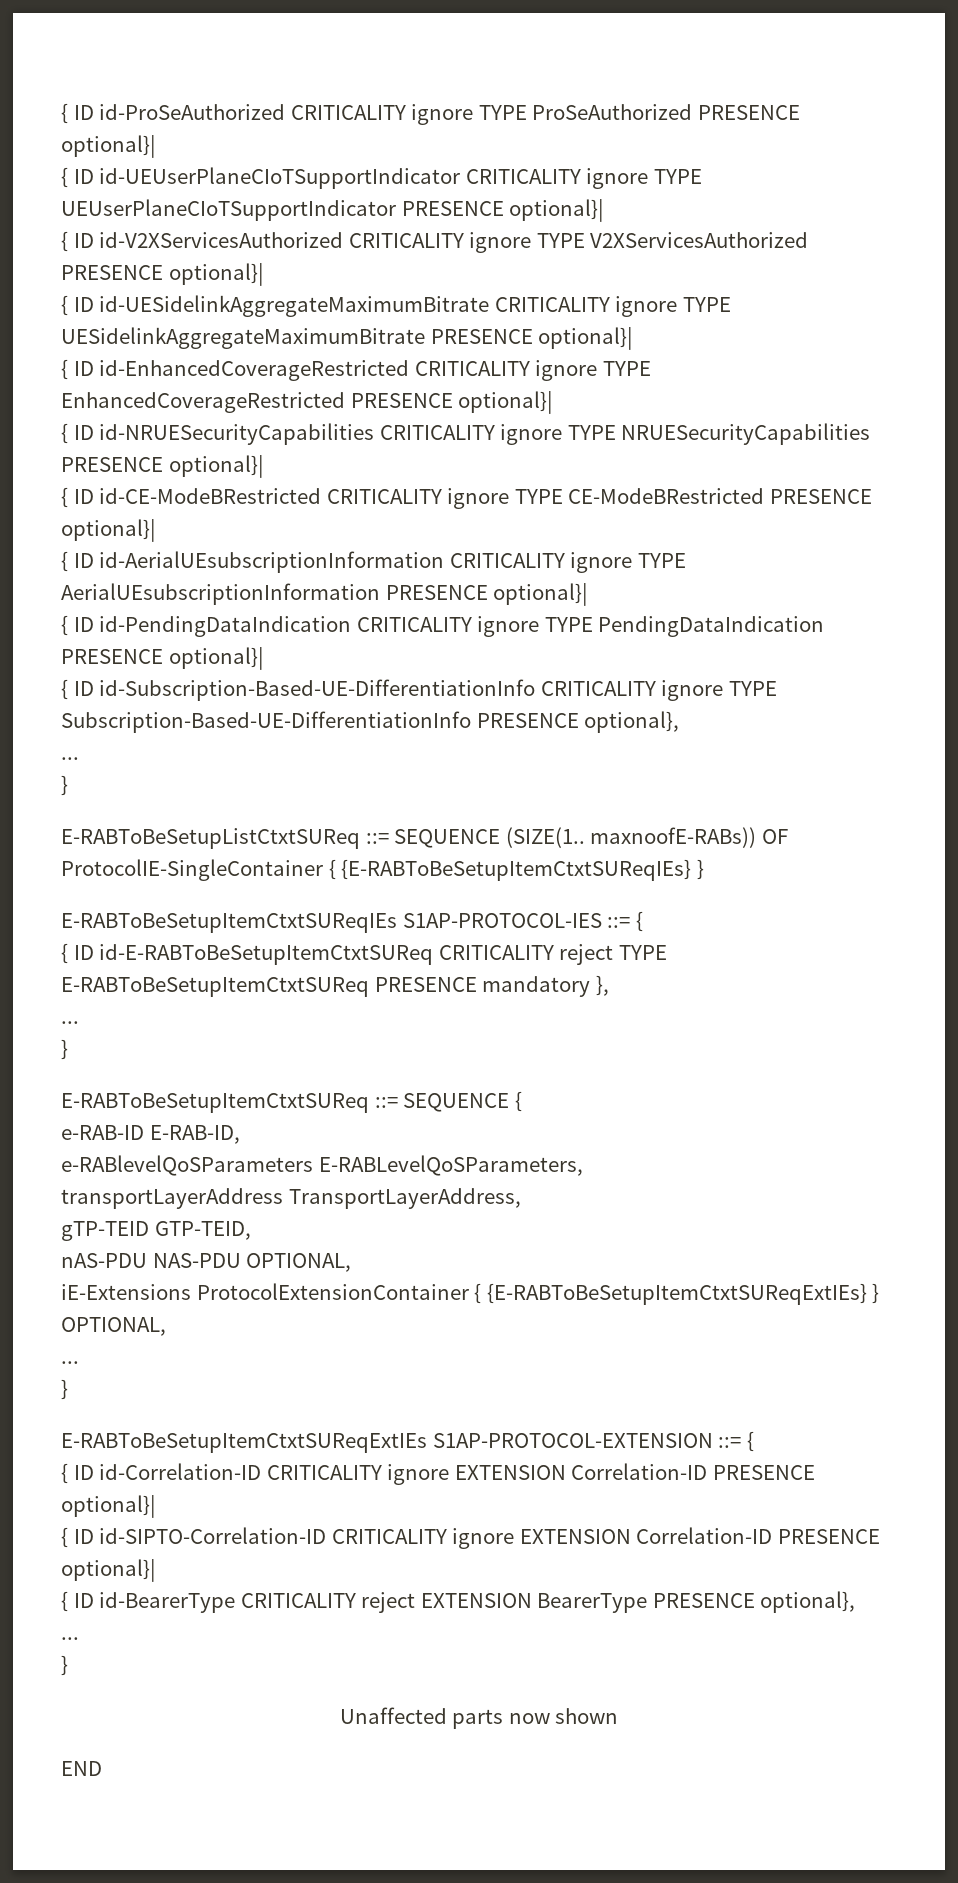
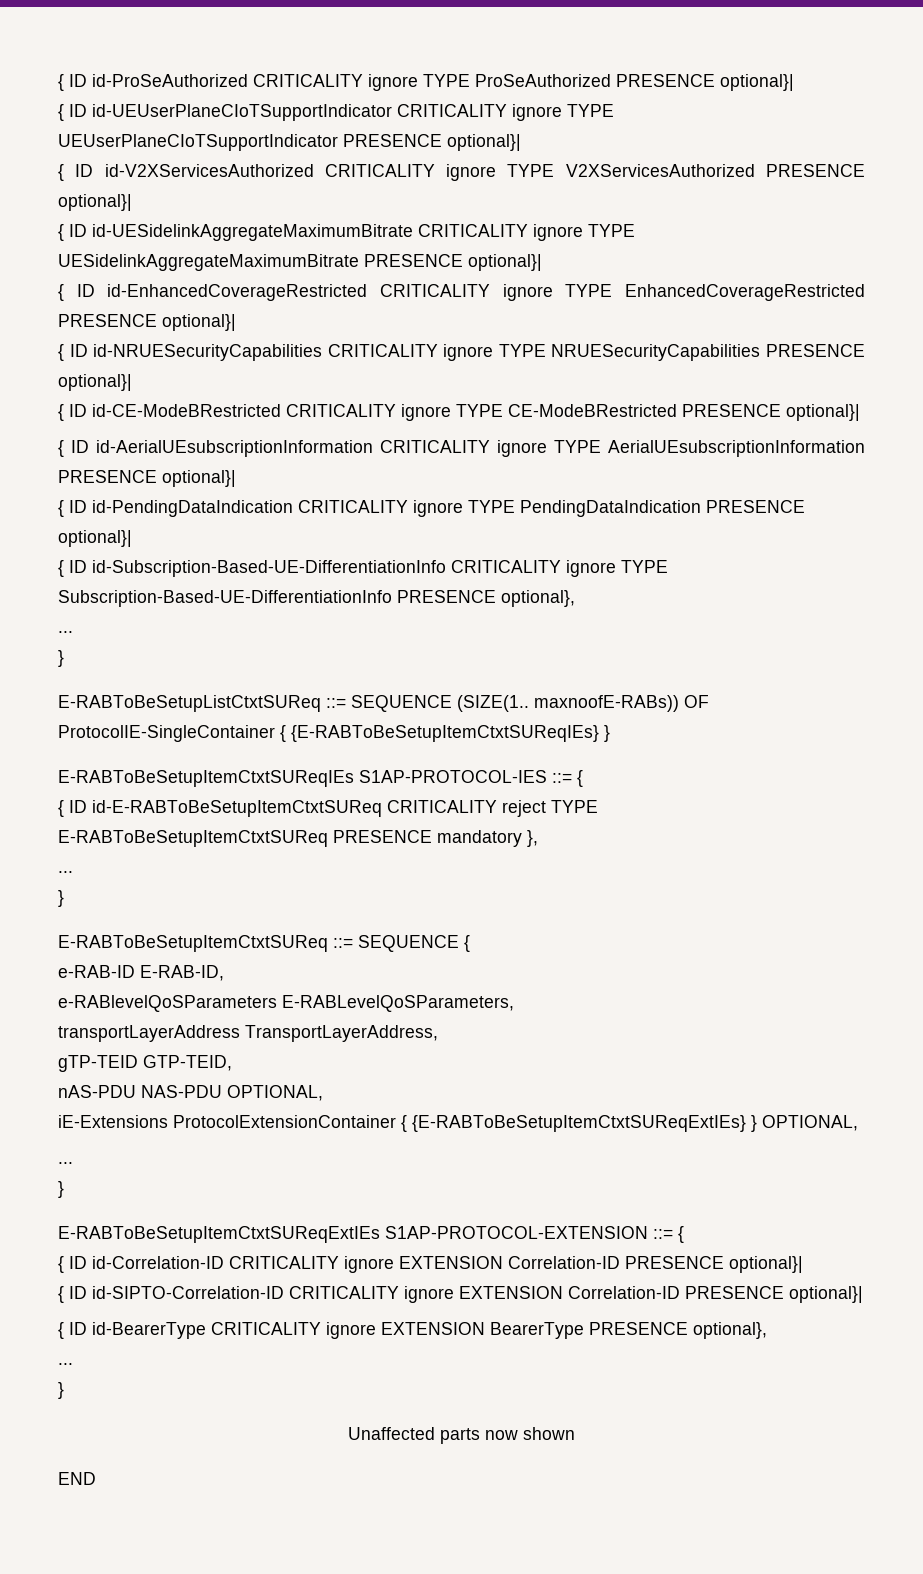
- { ID id-BearerType CRITICALITY reject EXTENSION BearerType PRESENCE optional},
+ { ID id-BearerType CRITICALITY ignore EXTENSION BearerType PRESENCE optional},

